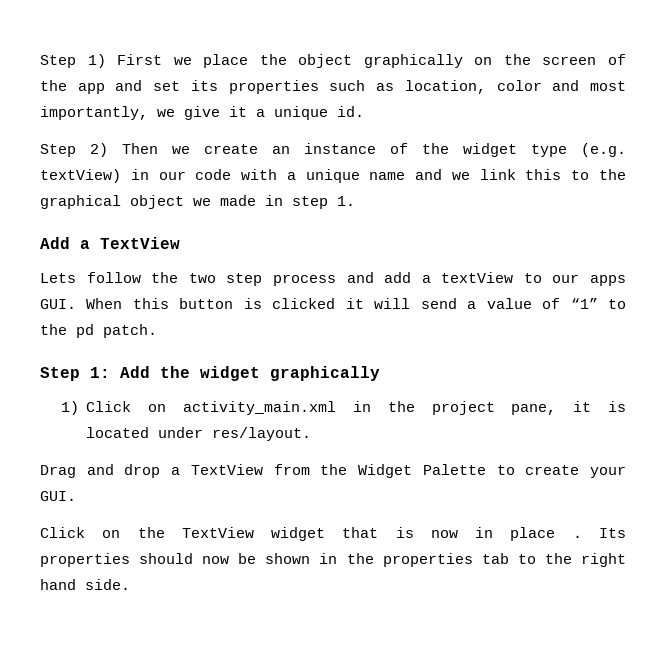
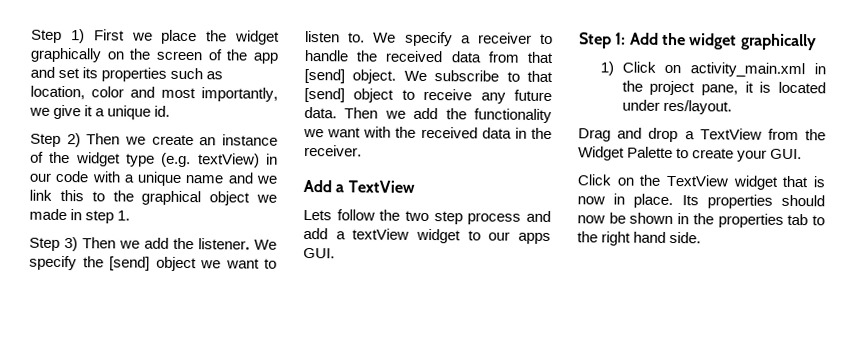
- Step 1) First we place the object graphically on the screen of the app and set its properties such as location, color and most importantly, we give it a unique id.
+ Step 1) First we place the widget graphically on the screen of the app and set its properties such as location, color and most importantly, we give it a unique id.
+ Step 3) Then we add the listener. We specify the [send] object we want to listen to. We specify a receiver to handle the received data from that [send] object. We subscribe to that [send] object to receive any future data. Then we add the functionality we want with the received data in the receiver.
- Lets follow the two step process and add a textView to our apps GUI. When this button is clicked it will send a value of “1” to the pd patch.
+ Lets follow the two step process and add a textView widget to our apps GUI.
- Click on the TextView widget that is now in place .
+ Click on the TextView widget that is now in place.

